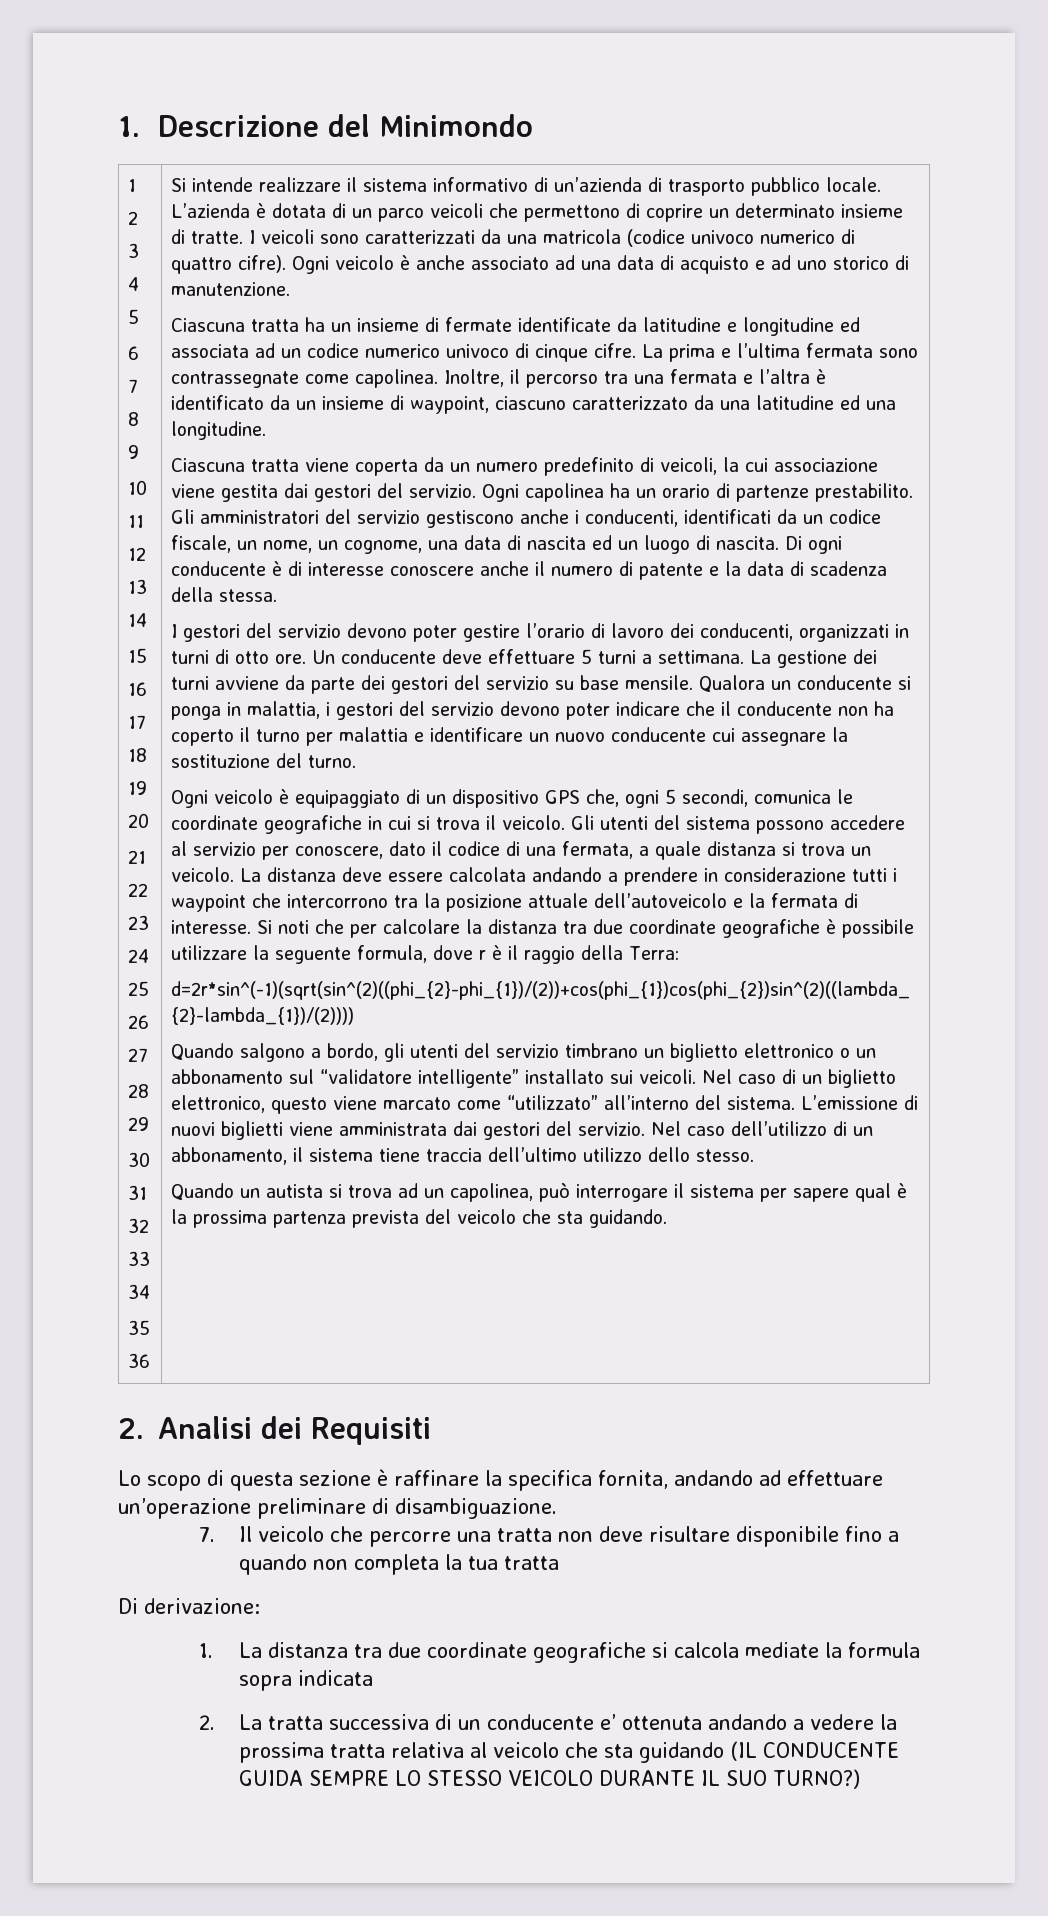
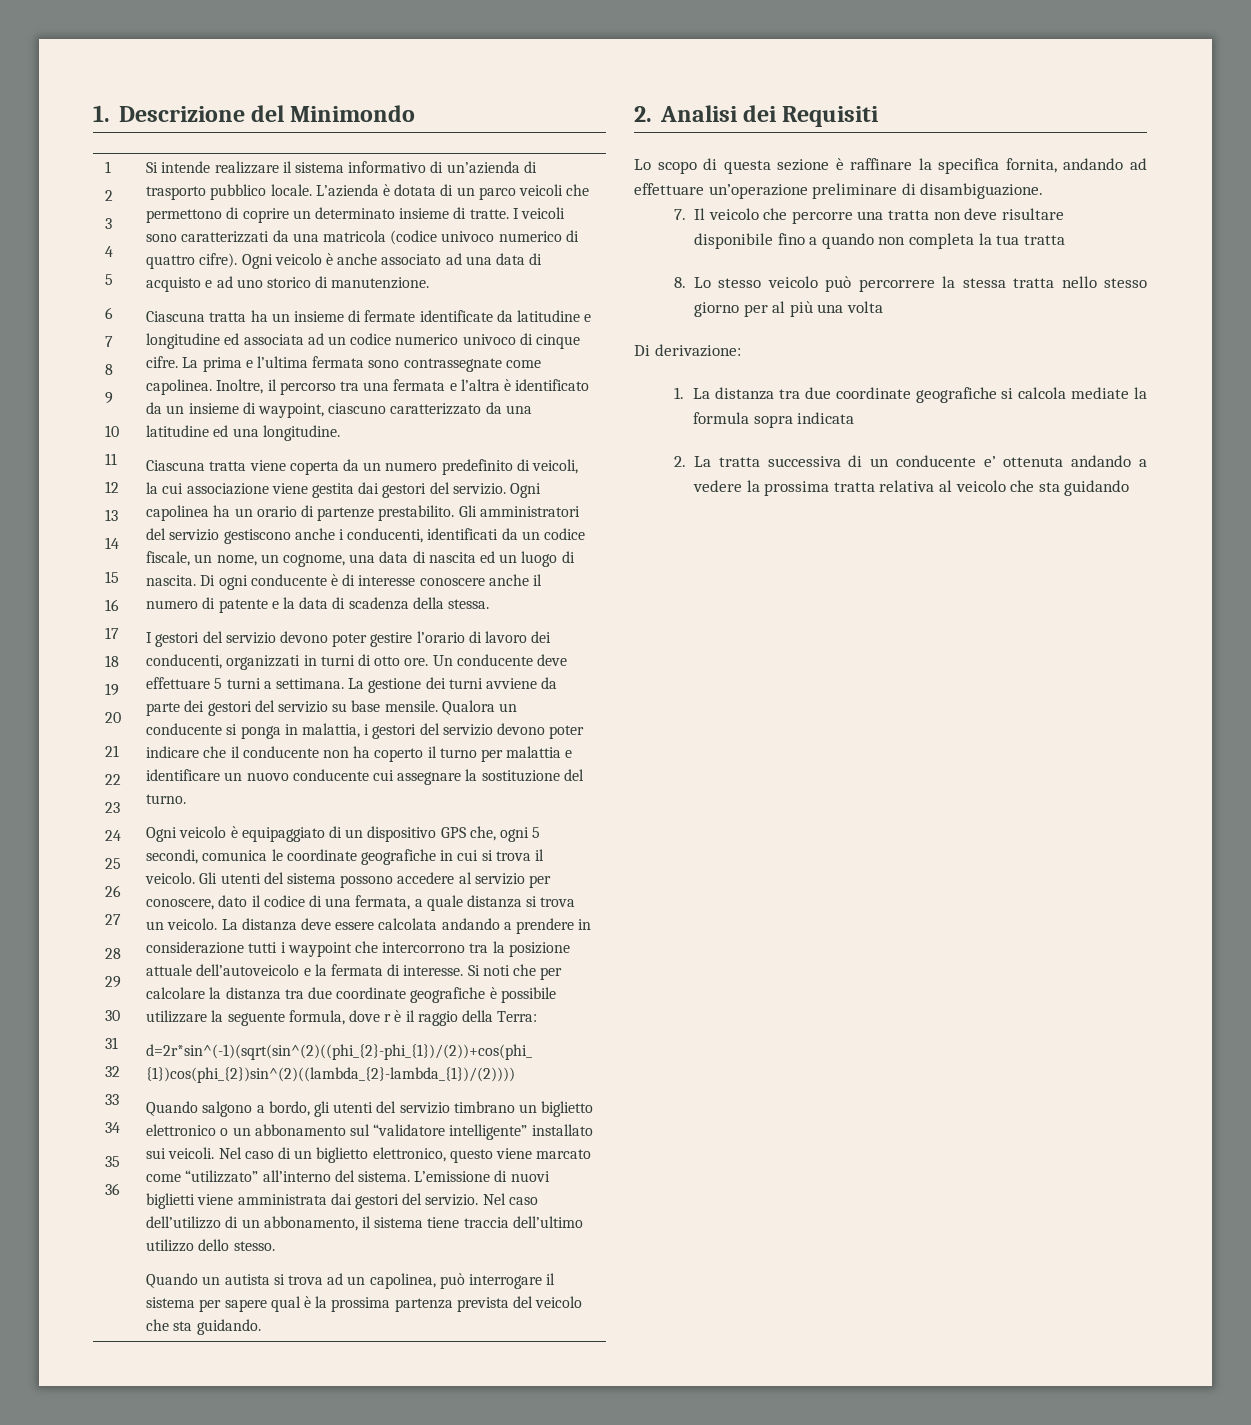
+ 8. Lo stesso veicolo può percorrere la stessa tratta nello stesso giorno per al più una volta
- 2. La tratta successiva di un conducente e’ ottenuta andando a vedere la prossima tratta relativa al veicolo che sta guidando (IL CONDUCENTE GUIDA SEMPRE LO STESSO VEICOLO DURANTE IL SUO TURNO?)
+ 2. La tratta successiva di un conducente e’ ottenuta andando a vedere la prossima tratta relativa al veicolo che sta guidando

